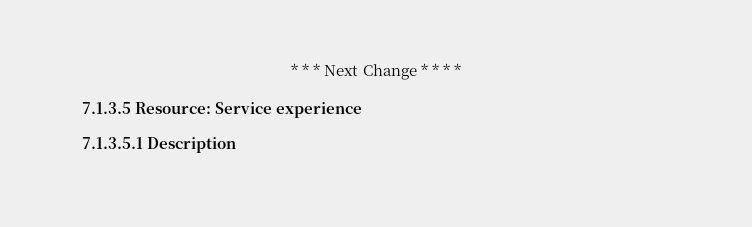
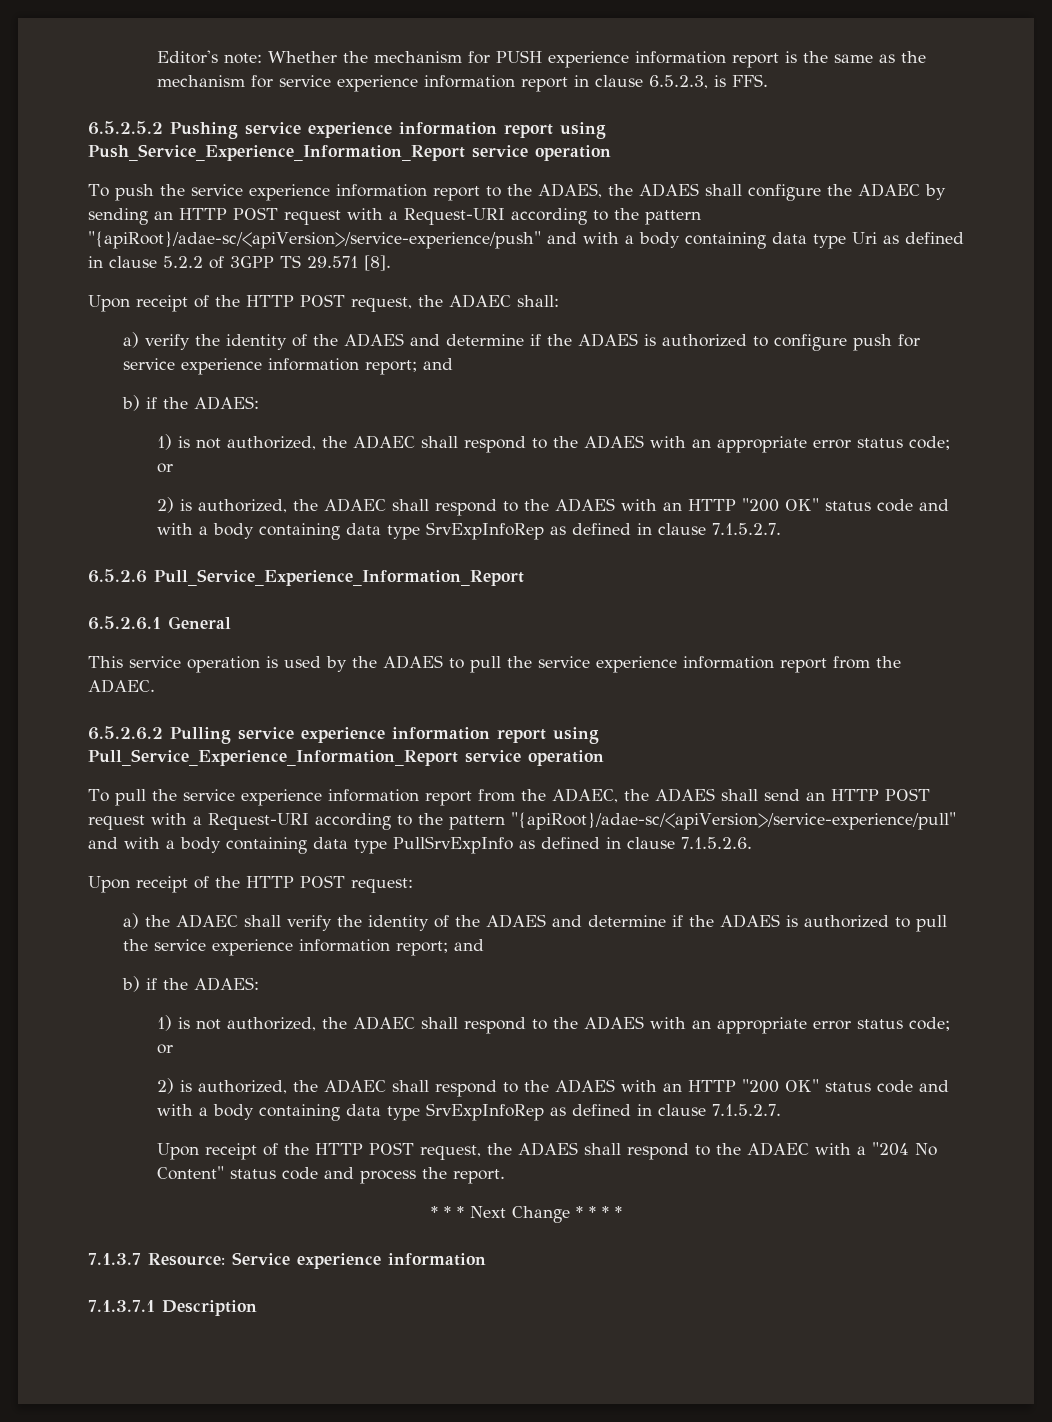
+ Editor's note: Whether the mechanism for PUSH experience information report is the same as the mechanism for service experience information report in clause 6.5.2.3, is FFS.
+ 6.5.2.5.2 Pushing service experience information report using Push_Service_Experience_Information_Report service operation
+ To push the service experience information report to the ADAES, the ADAES shall configure the ADAEC by sending an HTTP POST request with a Request-URI according to the pattern "{apiRoot}/adae-sc/<apiVersion>/service-experience/push" and with a body containing data type Uri as defined in clause 5.2.2 of 3GPP TS 29.571 [8].
+ Upon receipt of the HTTP POST request, the ADAEC shall:
+ a) verify the identity of the ADAES and determine if the ADAES is authorized to configure push for service experience information report; and
+ b) if the ADAES:
+ 1) is not authorized, the ADAEC shall respond to the ADAES with an appropriate error status code; or
+ 2) is authorized, the ADAEC shall respond to the ADAES with an HTTP "200 OK" status code and with a body containing data type SrvExpInfoRep as defined in clause 7.1.5.2.7.
+ 6.5.2.6 Pull_Service_Experience_Information_Report
+ 6.5.2.6.1 General
+ This service operation is used by the ADAES to pull the service experience information report from the ADAEC.
+ 6.5.2.6.2 Pulling service experience information report using Pull_Service_Experience_Information_Report service operation
+ To pull the service experience information report from the ADAEC, the ADAES shall send an HTTP POST request with a Request-URI according to the pattern "{apiRoot}/adae-sc/<apiVersion>/service-experience/pull" and with a body containing data type PullSrvExpInfo as defined in clause 7.1.5.2.6.
+ Upon receipt of the HTTP POST request:
+ a) the ADAEC shall verify the identity of the ADAES and determine if the ADAES is authorized to pull the service experience information report; and
+ b) if the ADAES:
+ 1) is not authorized, the ADAEC shall respond to the ADAES with an appropriate error status code; or
+ 2) is authorized, the ADAEC shall respond to the ADAES with an HTTP "200 OK" status code and with a body containing data type SrvExpInfoRep as defined in clause 7.1.5.2.7.
+ Upon receipt of the HTTP POST request, the ADAES shall respond to the ADAEC with a "204 No Content" status code and process the report.
- 7.1.3.5 Resource: Service experience
- 7.1.3.5.1 Description
+ 7.1.3.7 Resource: Service experience information
+ 7.1.3.7.1 Description

